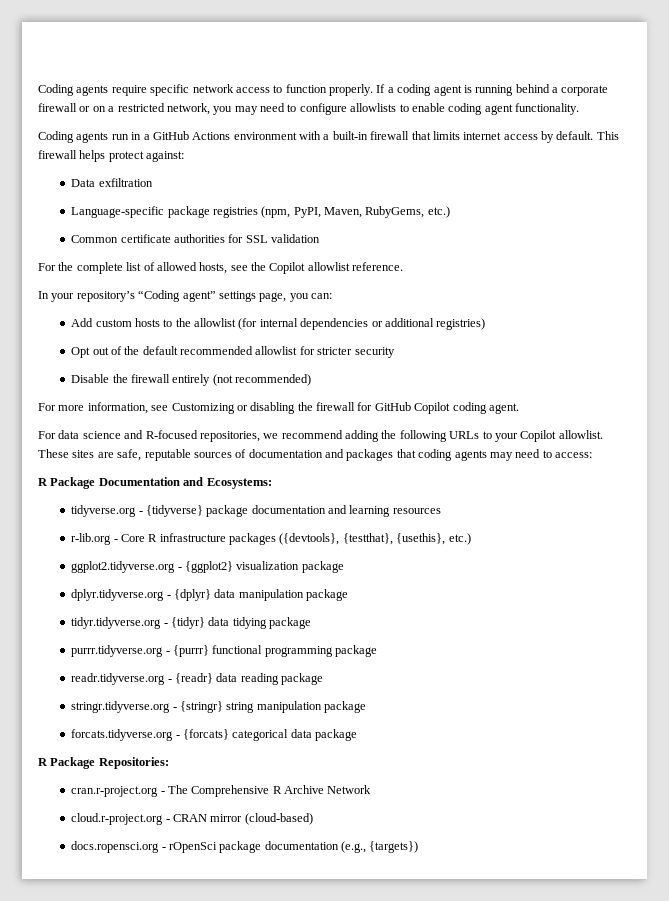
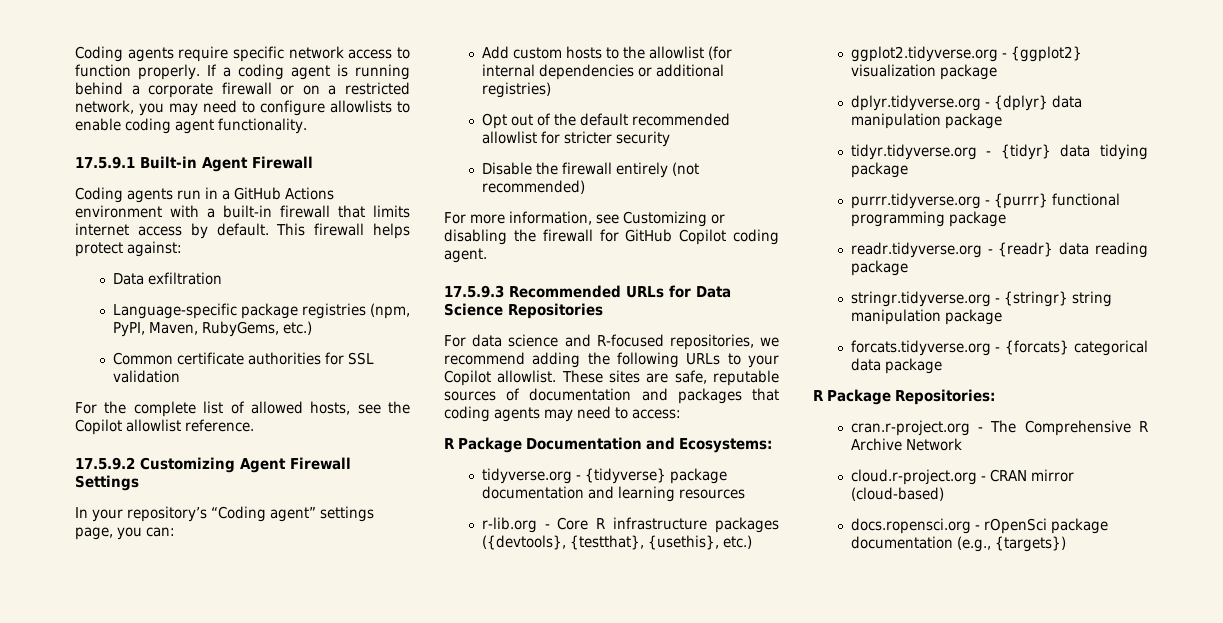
+ 17.5.9.1 Built-in Agent Firewall
+ 17.5.9.2 Customizing Agent Firewall Settings
+ 17.5.9.3 Recommended URLs for Data Science Repositories

